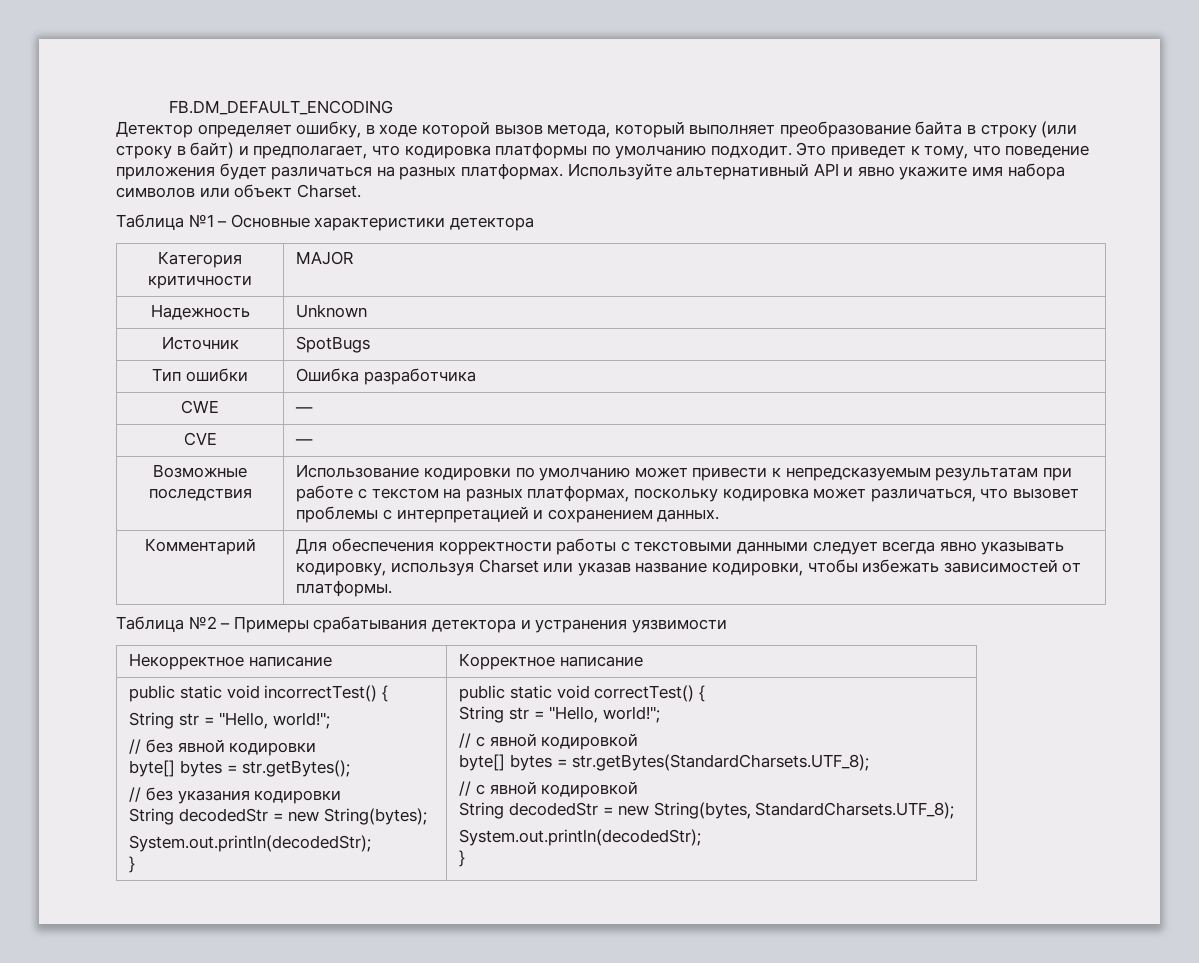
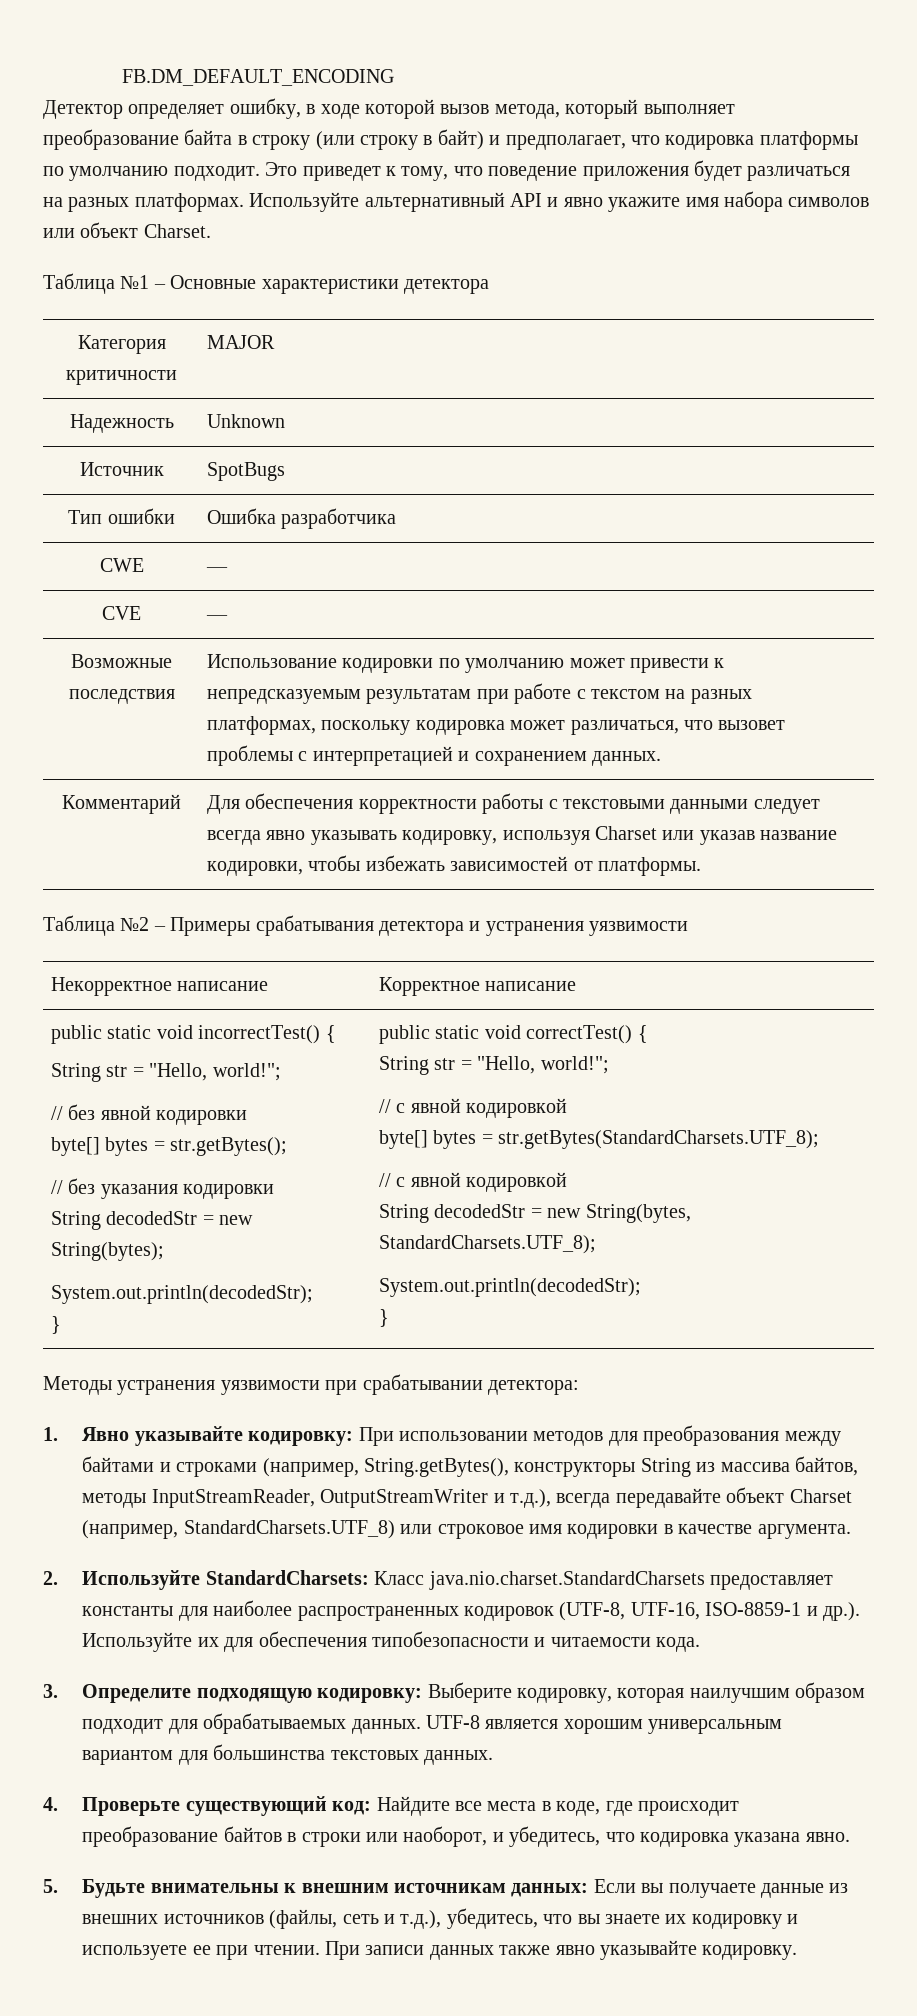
+ Методы устранения уязвимости при срабатывании детектора:
+ 1. Явно указывайте кодировку: При использовании методов для преобразования между байтами и строками (например, String.getBytes(), конструкторы String из массива байтов, методы InputStreamReader, OutputStreamWriter и т.д.), всегда передавайте объект Charset (например, StandardCharsets.UTF_8) или строковое имя кодировки в качестве аргумента.
+ 2. Используйте StandardCharsets: Класс java.nio.charset.StandardCharsets предоставляет константы для наиболее распространенных кодировок (UTF-8, UTF-16, ISO-8859-1 и др.). Используйте их для обеспечения типобезопасности и читаемости кода.
+ 3. Определите подходящую кодировку: Выберите кодировку, которая наилучшим образом подходит для обрабатываемых данных. UTF-8 является хорошим универсальным вариантом для большинства текстовых данных.
+ 4. Проверьте существующий код: Найдите все места в коде, где происходит преобразование байтов в строки или наоборот, и убедитесь, что кодировка указана явно.
+ 5. Будьте внимательны к внешним источникам данных: Если вы получаете данные из внешних источников (файлы, сеть и т.д.), убедитесь, что вы знаете их кодировку и используете ее при чтении. При записи данных также явно указывайте кодировку.

